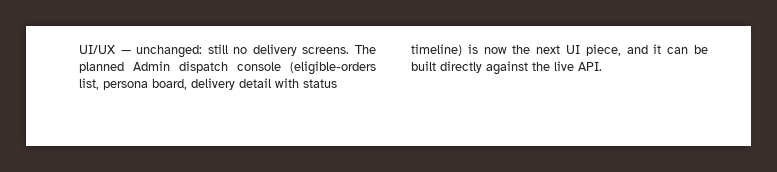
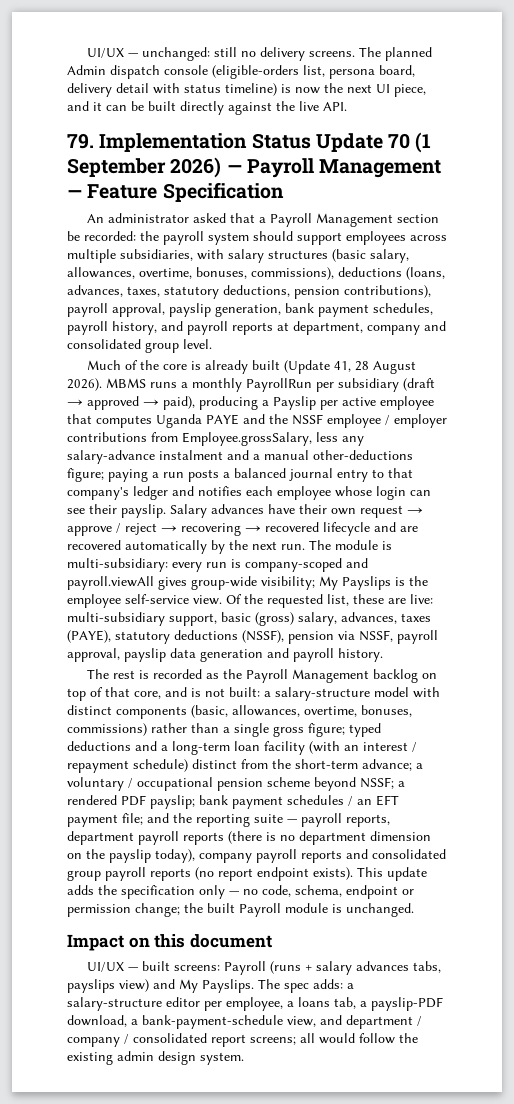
+ 79. Implementation Status Update 70 (1 September 2026) — Payroll Management — Feature Specification
+ An administrator asked that a Payroll Management section be recorded: the payroll system should support employees across multiple subsidiaries, with salary structures (basic salary, allowances, overtime, bonuses, commissions), deductions (loans, advances, taxes, statutory deductions, pension contributions), payroll approval, payslip generation, bank payment schedules, payroll history, and payroll reports at department, company and consolidated group level.
+ Much of the core is already built (Update 41, 28 August 2026). MBMS runs a monthly PayrollRun per subsidiary (draft → approved → paid), producing a Payslip per active employee that computes Uganda PAYE and the NSSF employee / employer contributions from Employee.grossSalary, less any salary-advance instalment and a manual other-deductions figure; paying a run posts a balanced journal entry to that company's ledger and notifies each employee whose login can see their payslip. Salary advances have their own request → approve / reject → recovering → recovered lifecycle and are recovered automatically by the next run. The module is multi-subsidiary: every run is company-scoped and payroll.viewAll gives group-wide visibility; My Payslips is the employee self-service view. Of the requested list, these are live: multi-subsidiary support, basic (gross) salary, advances, taxes (PAYE), statutory deductions (NSSF), pension via NSSF, payroll approval, payslip data generation and payroll history.
+ The rest is recorded as the Payroll Management backlog on top of that core, and is not built: a salary-structure model with distinct components (basic, allowances, overtime, bonuses, commissions) rather than a single gross figure; typed deductions and a long-term loan facility (with an interest / repayment schedule) distinct from the short-term advance; a voluntary / occupational pension scheme beyond NSSF; a rendered PDF payslip; bank payment schedules / an EFT payment file; and the reporting suite — payroll reports, department payroll reports (there is no department dimension on the payslip today), company payroll reports and consolidated group payroll reports (no report endpoint exists). This update adds the specification only — no code, schema, endpoint or permission change; the built Payroll module is unchanged.
+ Impact on this document
+ UI/UX — built screens: Payroll (runs + salary advances tabs, payslips view) and My Payslips. The spec adds: a salary-structure editor per employee, a loans tab, a payslip-PDF download, a bank-payment-schedule view, and department / company / consolidated report screens; all would follow the existing admin design system.

